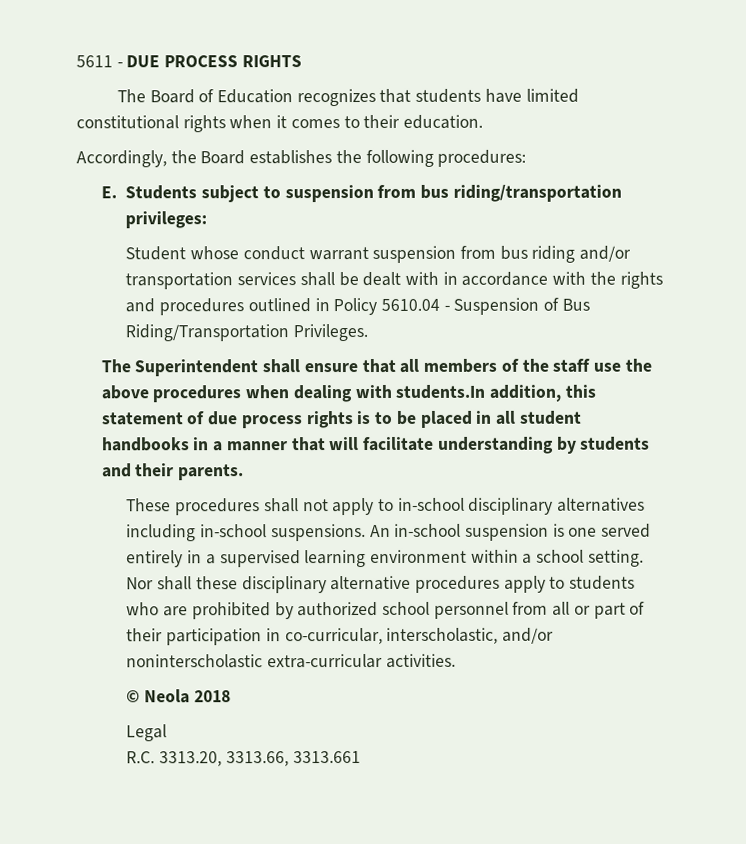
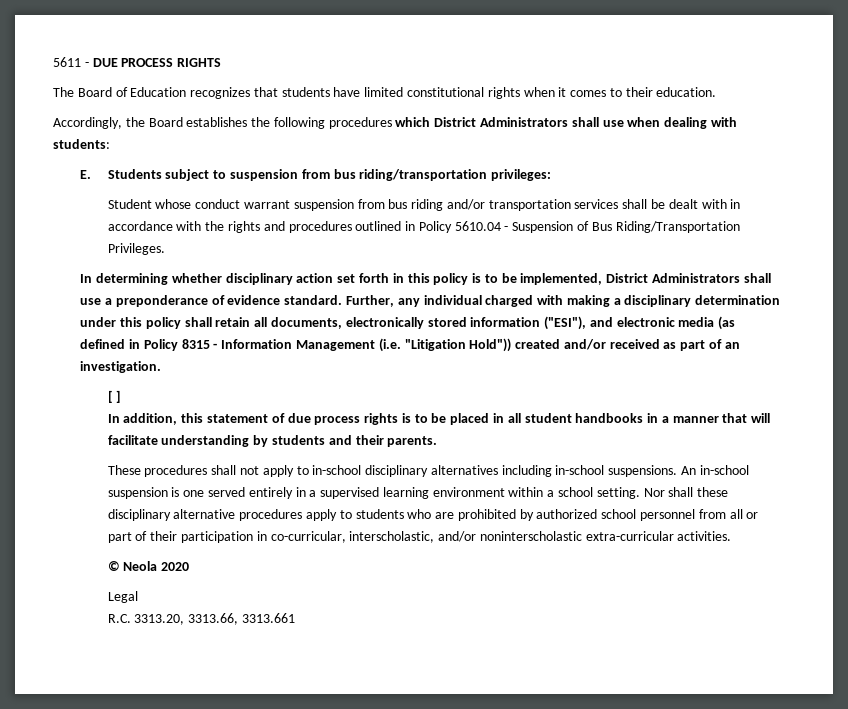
- Accordingly, the Board establishes the following procedures:
+ Accordingly, the Board establishes the following procedures which District Administrators shall use when dealing with students:
- The Superintendent shall ensure that all members of the staff use the above procedures when dealing with students.In addition, this statement of due process rights is to be placed in all student handbooks in a manner that will facilitate understanding by students and their parents.
+ In determining whether disciplinary action set forth in this policy is to be implemented, District Administrators shall use a preponderance of evidence standard. Further, any individual charged with making a disciplinary determination under this policy shall retain all documents, electronically stored information ("ESI"), and electronic media (as defined in Policy 8315 - Information Management (i.e. "Litigation Hold")) created and/or received as part of an investigation.
+ [ ]
+ In addition, this statement of due process rights is to be placed in all student handbooks in a manner that will facilitate understanding by students and their parents.
- © Neola 2018
+ © Neola 2020

